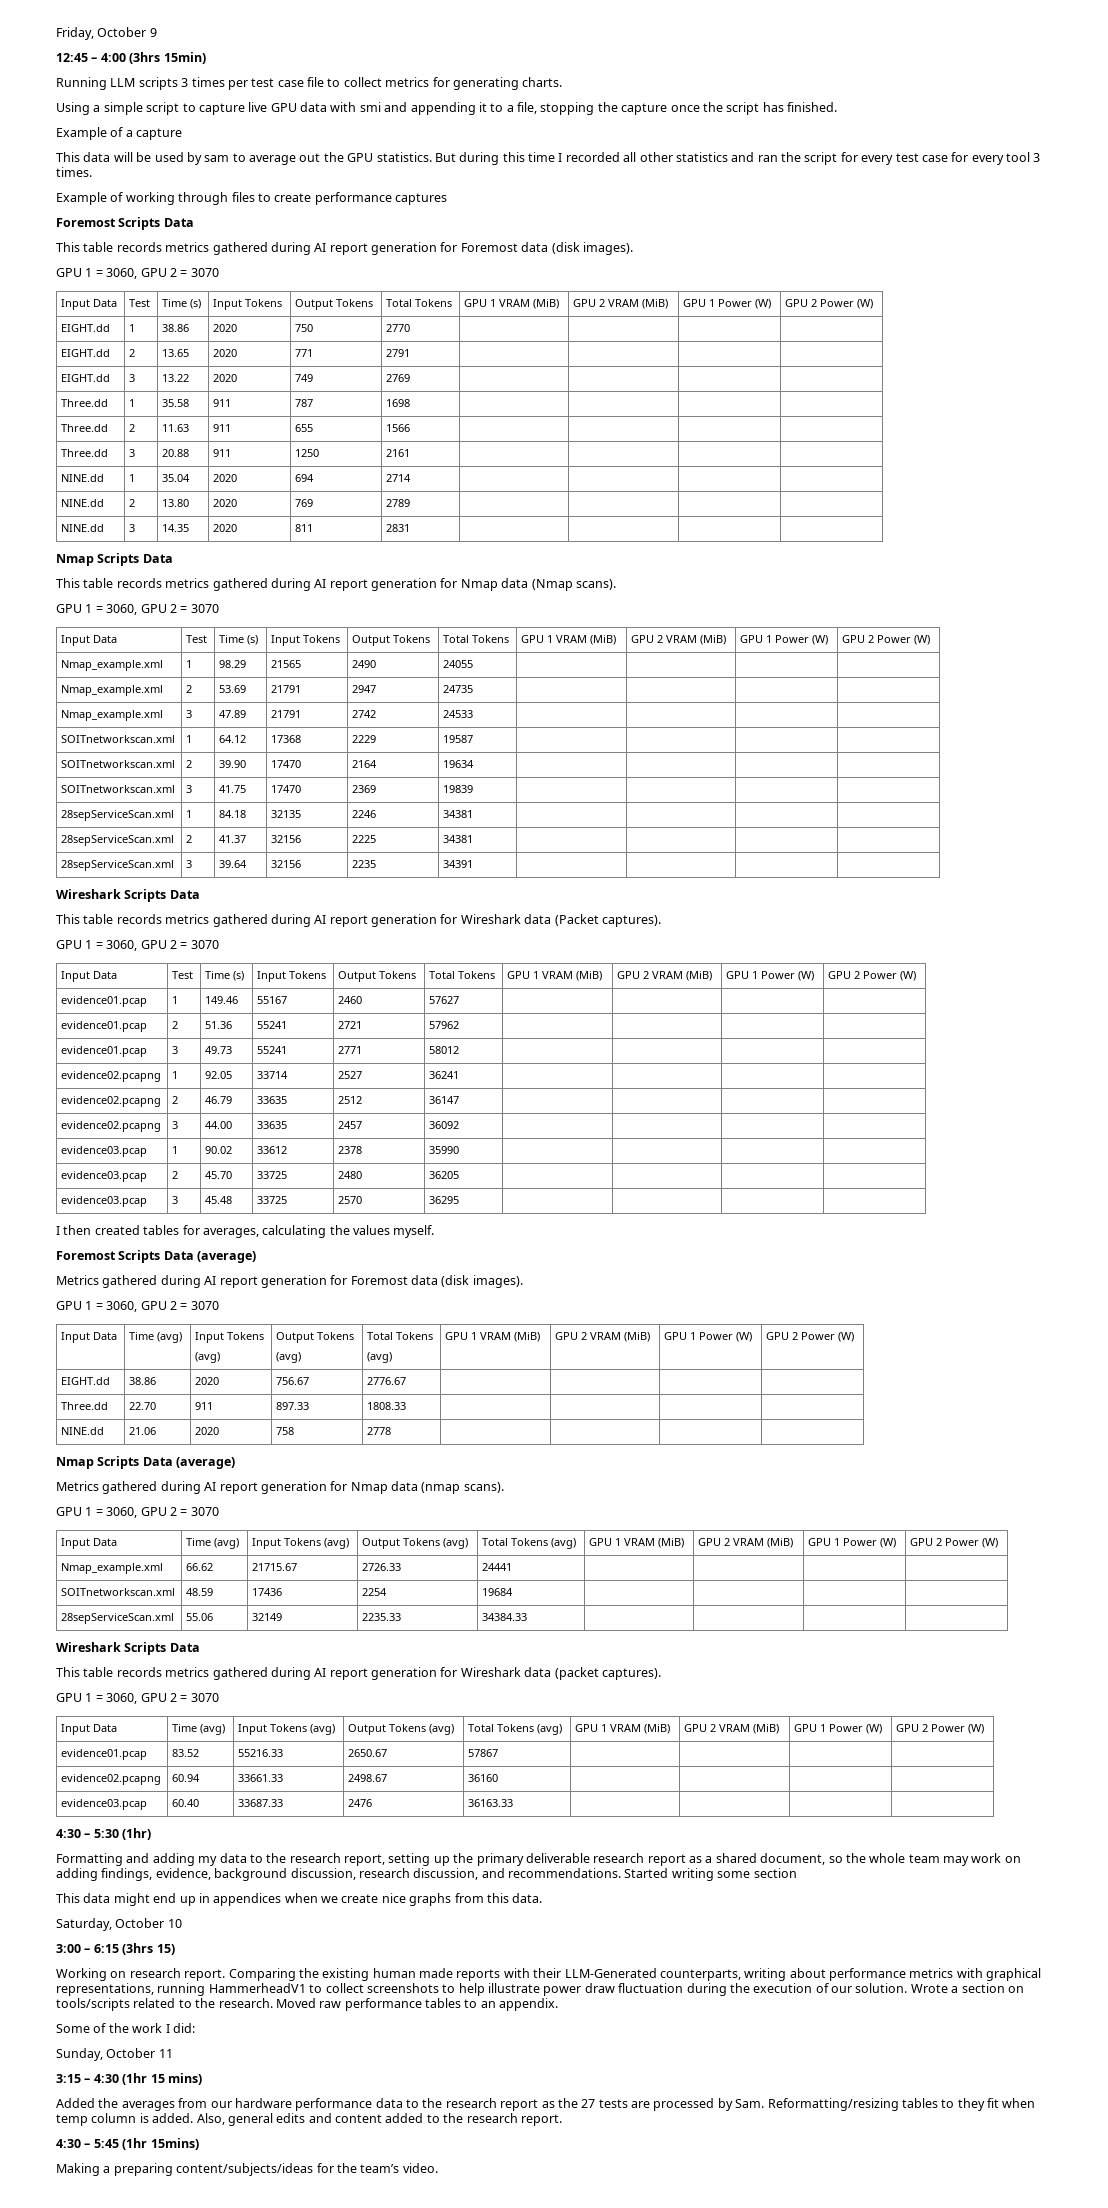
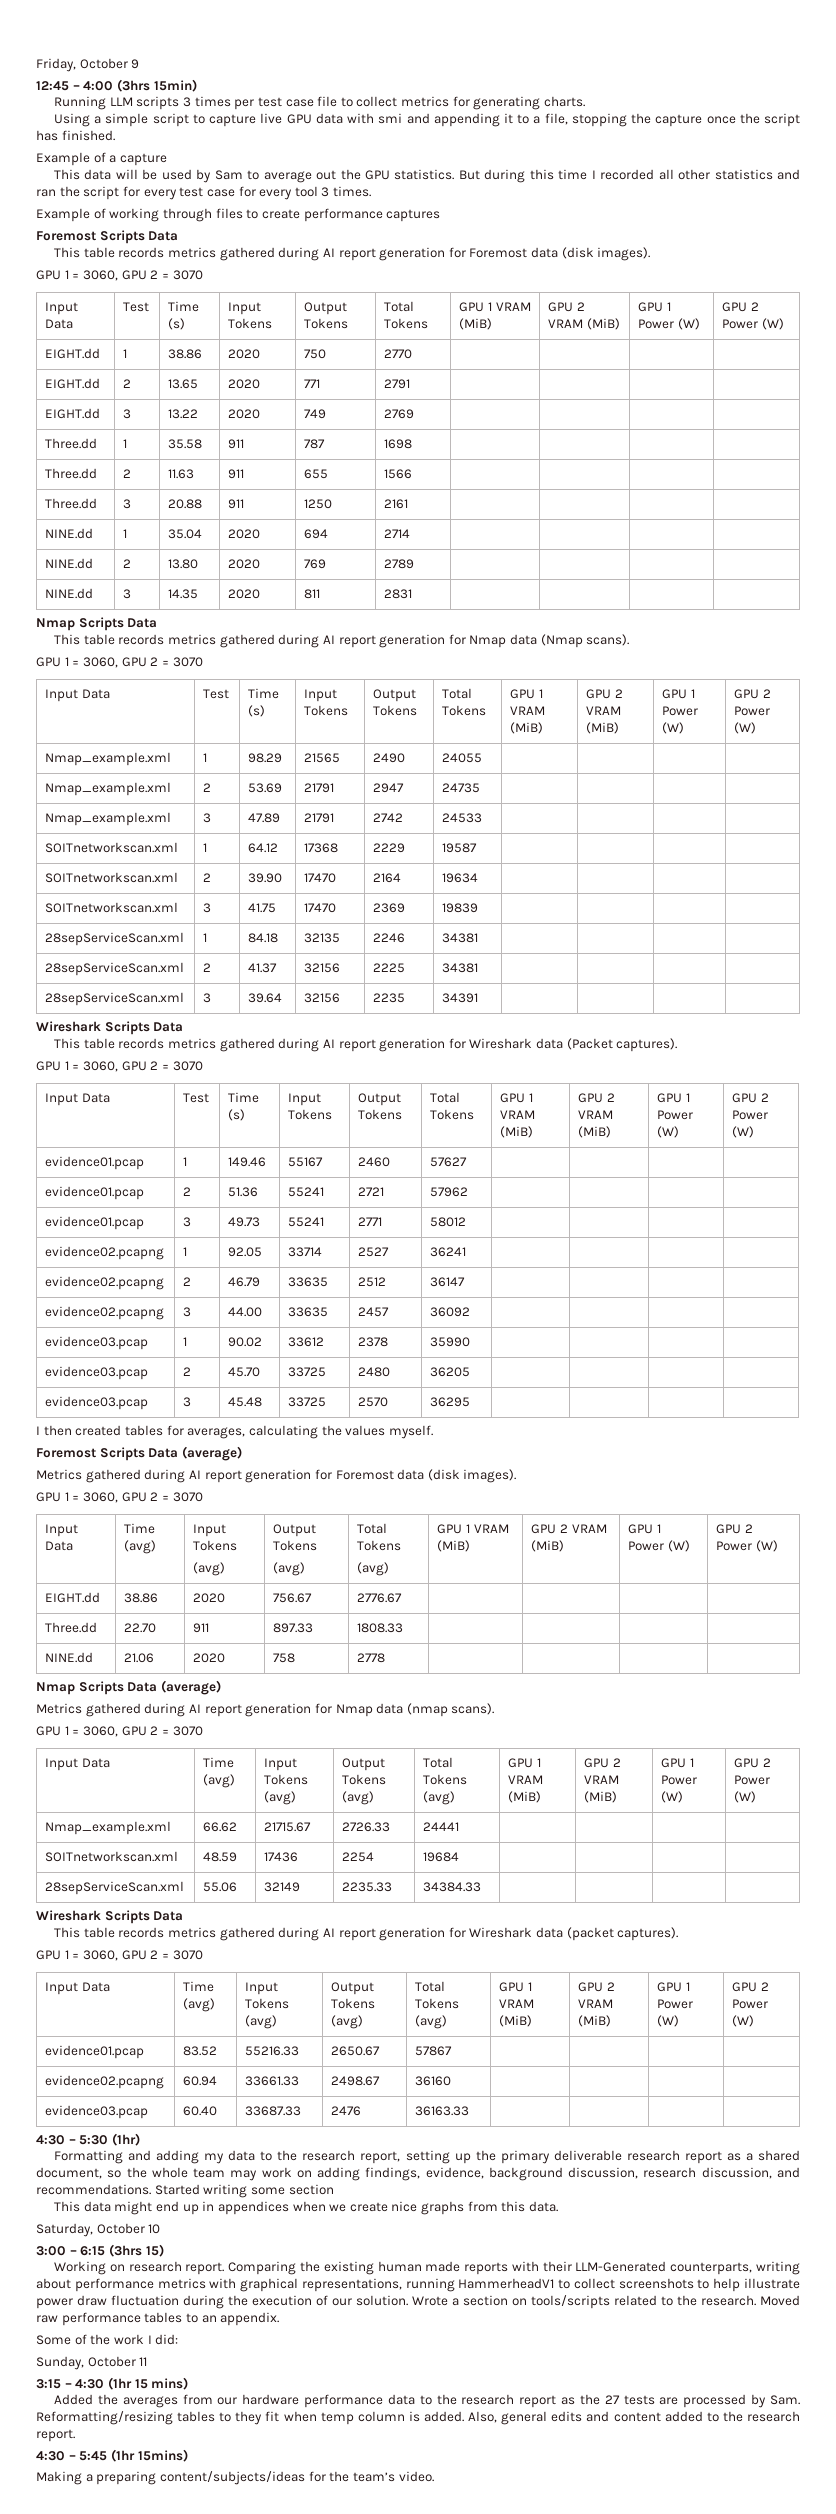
- This data will be used by sam to average out the GPU statistics.
+ This data will be used by Sam to average out the GPU statistics.

